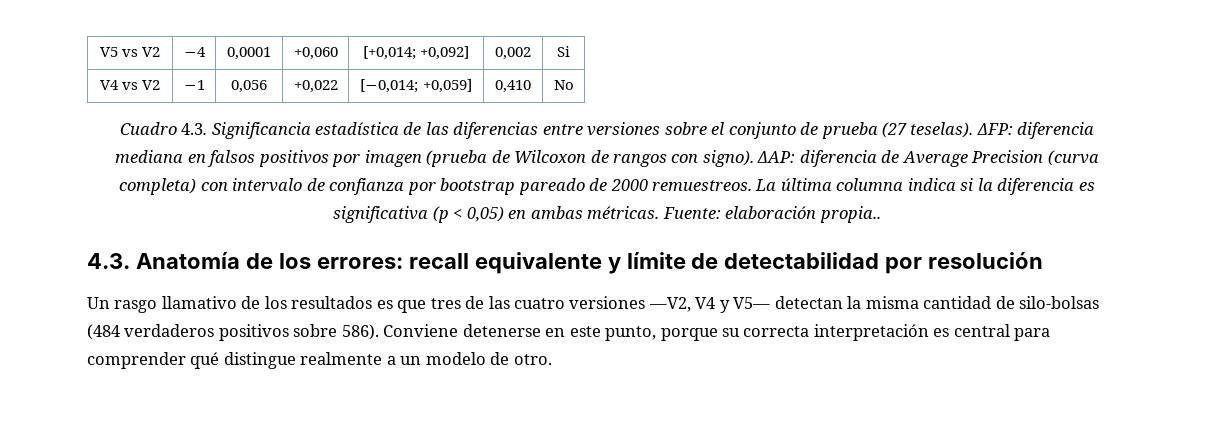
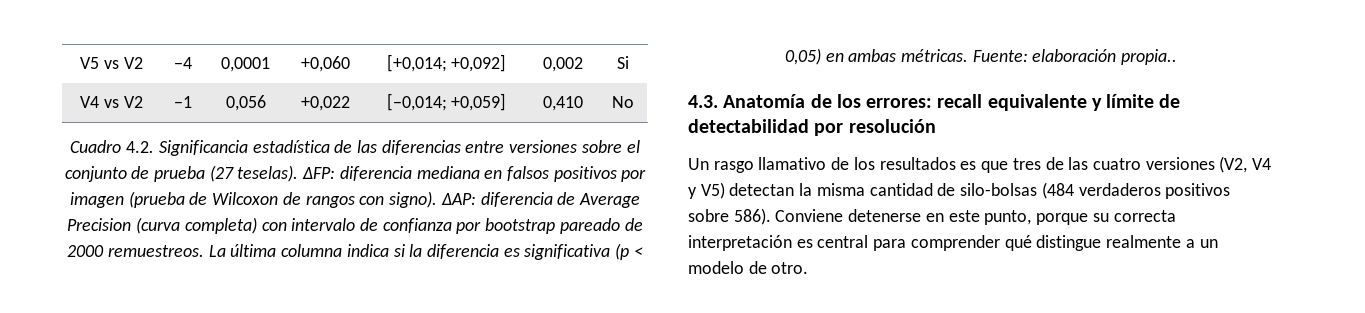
- Cuadro 4.3. Significancia estadística de las diferencias entre versiones sobre el conjunto de prueba (27 teselas).
+ Cuadro 4.2. Significancia estadística de las diferencias entre versiones sobre el conjunto de prueba (27 teselas).
- Un rasgo llamativo de los resultados es que tres de las cuatro versiones —V2, V4 y V5— detectan la misma cantidad de silo-bolsas (484 verdaderos positivos sobre 586).
+ Un rasgo llamativo de los resultados es que tres de las cuatro versiones (V2, V4 y V5) detectan la misma cantidad de silo-bolsas (484 verdaderos positivos sobre 586).

